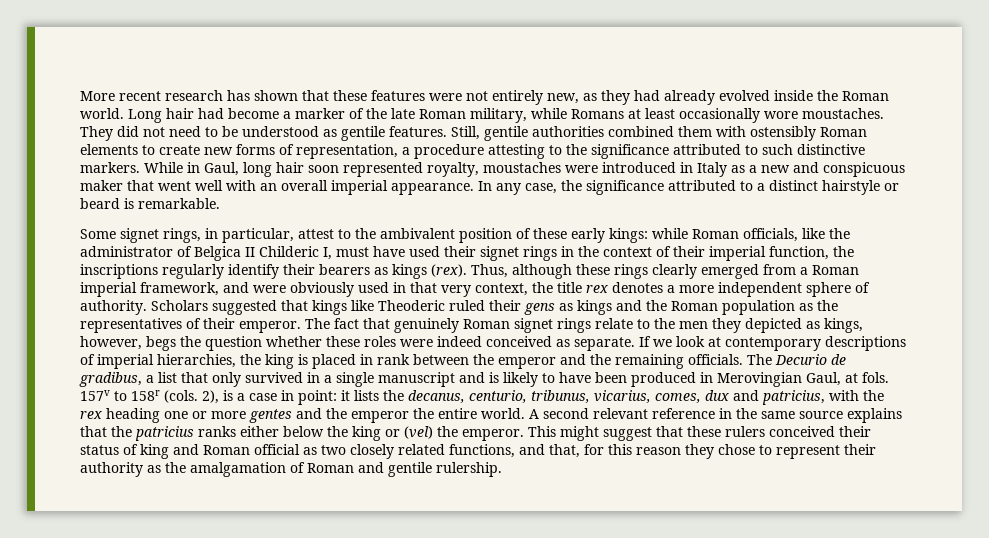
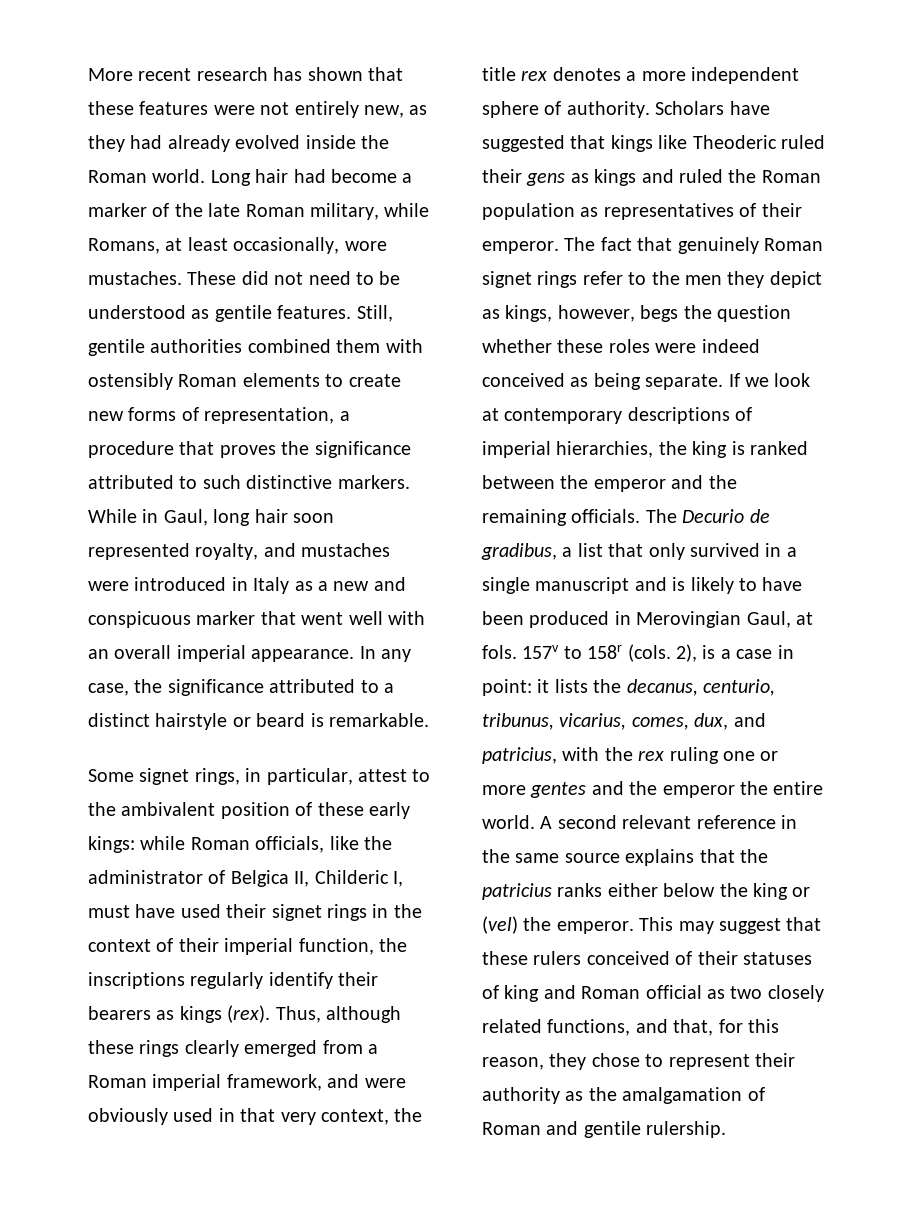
- Long hair had become a marker of the late Roman military, while Romans at least occasionally wore moustaches. They did not need to be understood as gentile features.
+ Long hair had become a marker of the late Roman military, while Romans, at least occasionally, wore mustaches. These did not need to be understood as gentile features.
- Still, gentile authorities combined them with ostensibly Roman elements to create new forms of representation, a procedure attesting to the significance attributed to such distinctive markers.
+ Still, gentile authorities combined them with ostensibly Roman elements to create new forms of representation, a procedure that proves the significance attributed to such distinctive markers.
- While in Gaul, long hair soon represented royalty, moustaches were introduced in Italy as a new and conspicuous maker that went well with an overall imperial appearance.
+ While in Gaul, long hair soon represented royalty, and mustaches were introduced in Italy as a new and conspicuous marker that went well with an overall imperial appearance.
- Some signet rings, in particular, attest to the ambivalent position of these early kings: while Roman officials, like the administrator of Belgica II Childeric I, must have used their signet rings in the context of their imperial function, the inscriptions regularly identify their bearers as kings (rex).
+ Some signet rings, in particular, attest to the ambivalent position of these early kings: while Roman officials, like the administrator of Belgica II, Childeric I, must have used their signet rings in the context of their imperial function, the inscriptions regularly identify their bearers as kings (rex).
- Scholars suggested that kings like Theoderic ruled their gens as kings and the Roman population as the representatives of their emperor.
+ Scholars have suggested that kings like Theoderic ruled their gens as kings and ruled the Roman population as representatives of their emperor.
- The fact that genuinely Roman signet rings relate to the men they depicted as kings, however, begs the question whether these roles were indeed conceived as separate.
+ The fact that genuinely Roman signet rings refer to the men they depict as kings, however, begs the question whether these roles were indeed conceived as being separate.
- If we look at contemporary descriptions of imperial hierarchies, the king is placed in rank between the emperor and the remaining officials.
+ If we look at contemporary descriptions of imperial hierarchies, the king is ranked between the emperor and the remaining officials.
- 2), is a case in point: it lists the decanus, centurio, tribunus, vicarius, comes, dux and patricius, with the rex heading one or more gentes and the emperor the entire world.
+ 2), is a case in point: it lists the decanus, centurio, tribunus, vicarius, comes, dux, and patricius, with the rex ruling one or more gentes and the emperor the entire world.
- This might suggest that these rulers conceived their status of king and Roman official as two closely related functions, and that, for this reason they chose to represent their authority as the amalgamation of Roman and gentile rulership.
+ This may suggest that these rulers conceived of their statuses of king and Roman official as two closely related functions, and that, for this reason, they chose to represent their authority as the amalgamation of Roman and gentile rulership.

